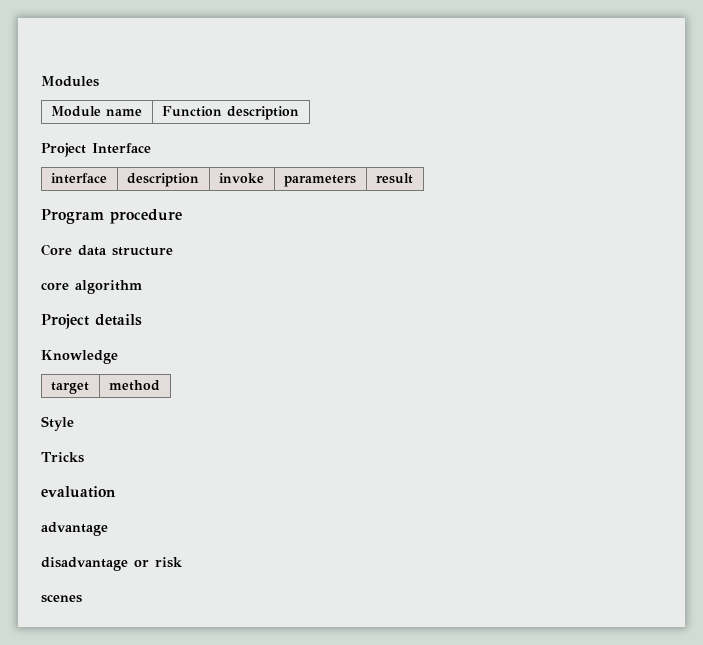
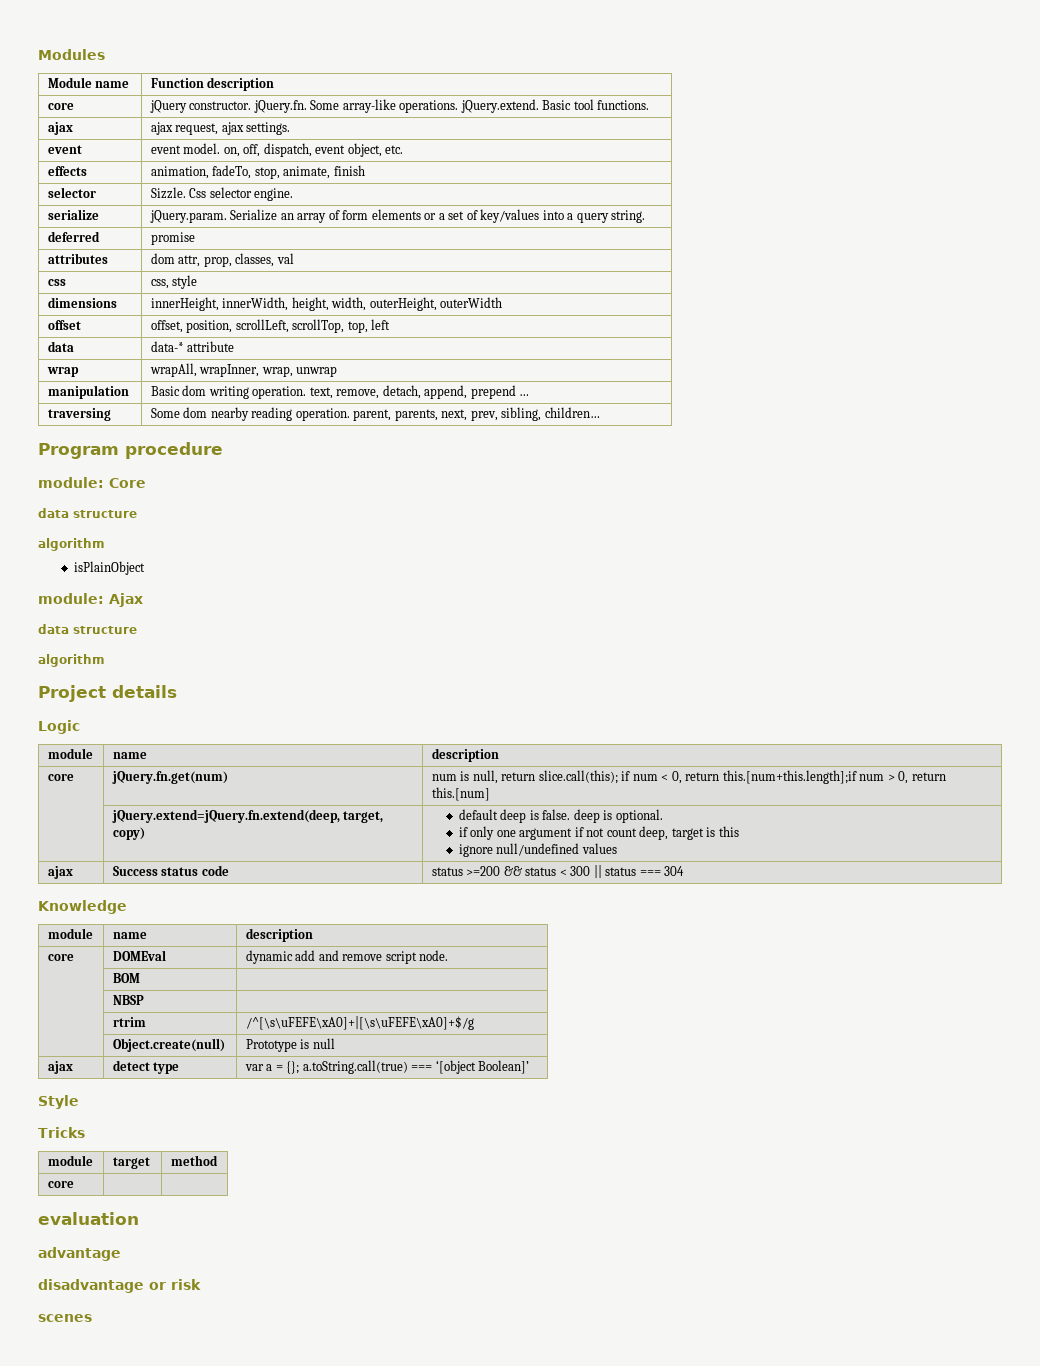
- Project Interface
- interface | description | invoke | parameters | result
+ core | jQuery constructor. jQuery.fn. Some array-like operations. jQuery.extend. Basic tool functions.
+ ajax | ajax request, ajax settings.
+ event | event model. on, off, dispatch, event object, etc.
+ effects | animation, fadeTo, stop, animate, finish
+ selector | Sizzle. Css selector engine.
+ serialize | jQuery.param. Serialize an array of form elements or a set of key/values into a query string.
+ deferred | promise
+ attributes | dom attr, prop, classes, val
+ css | css, style
+ dimensions | innerHeight, innerWidth, height, width, outerHeight, outerWidth
+ offset | offset, position, scrollLeft, scrollTop, top, left
+ data | data-* attribute
+ wrap | wrapAll, wrapInner, wrap, unwrap
+ manipulation | Basic dom writing operation. text, remove, detach, append, prepend …
+ traversing | Some dom nearby reading operation. parent, parents, next, prev, sibling, children…
- Core data structure
- core algorithm
+ module: Core
+ data structure
+ algorithm
+ isPlainObject
+ module: Ajax
+ data structure
+ algorithm
  Project details
+ Logic
+ module | name | description
+ core | jQuery.fn.get(num) | num is null, return slice.call(this); if num < 0, return this.[num+this.length];if num > 0, return this.[num]
+ | jQuery.extend=jQuery.fn.extend(deep, target, copy) | default deep is false. deep is optional.
+ if only one argument if not count deep, target is this
+ ignore null/undefined values
+ ajax | Success status code | status >=200 && status < 300 || status === 304
  Knowledge
- target | method
+ module | name | description
+ core | DOMEval | dynamic add and remove script node.
+ | BOM |
+ | NBSP |
+ | rtrim | /^[\s\uFEFE\xA0]+|[\s\uFEFE\xA0]+$/g
+ | Object.create(null) | Prototype is null
+ ajax | detect type | var a = {}; a.toString.call(true) === ‘[object Boolean]’
  Style
  Tricks
+ module | target | method
+ core | |

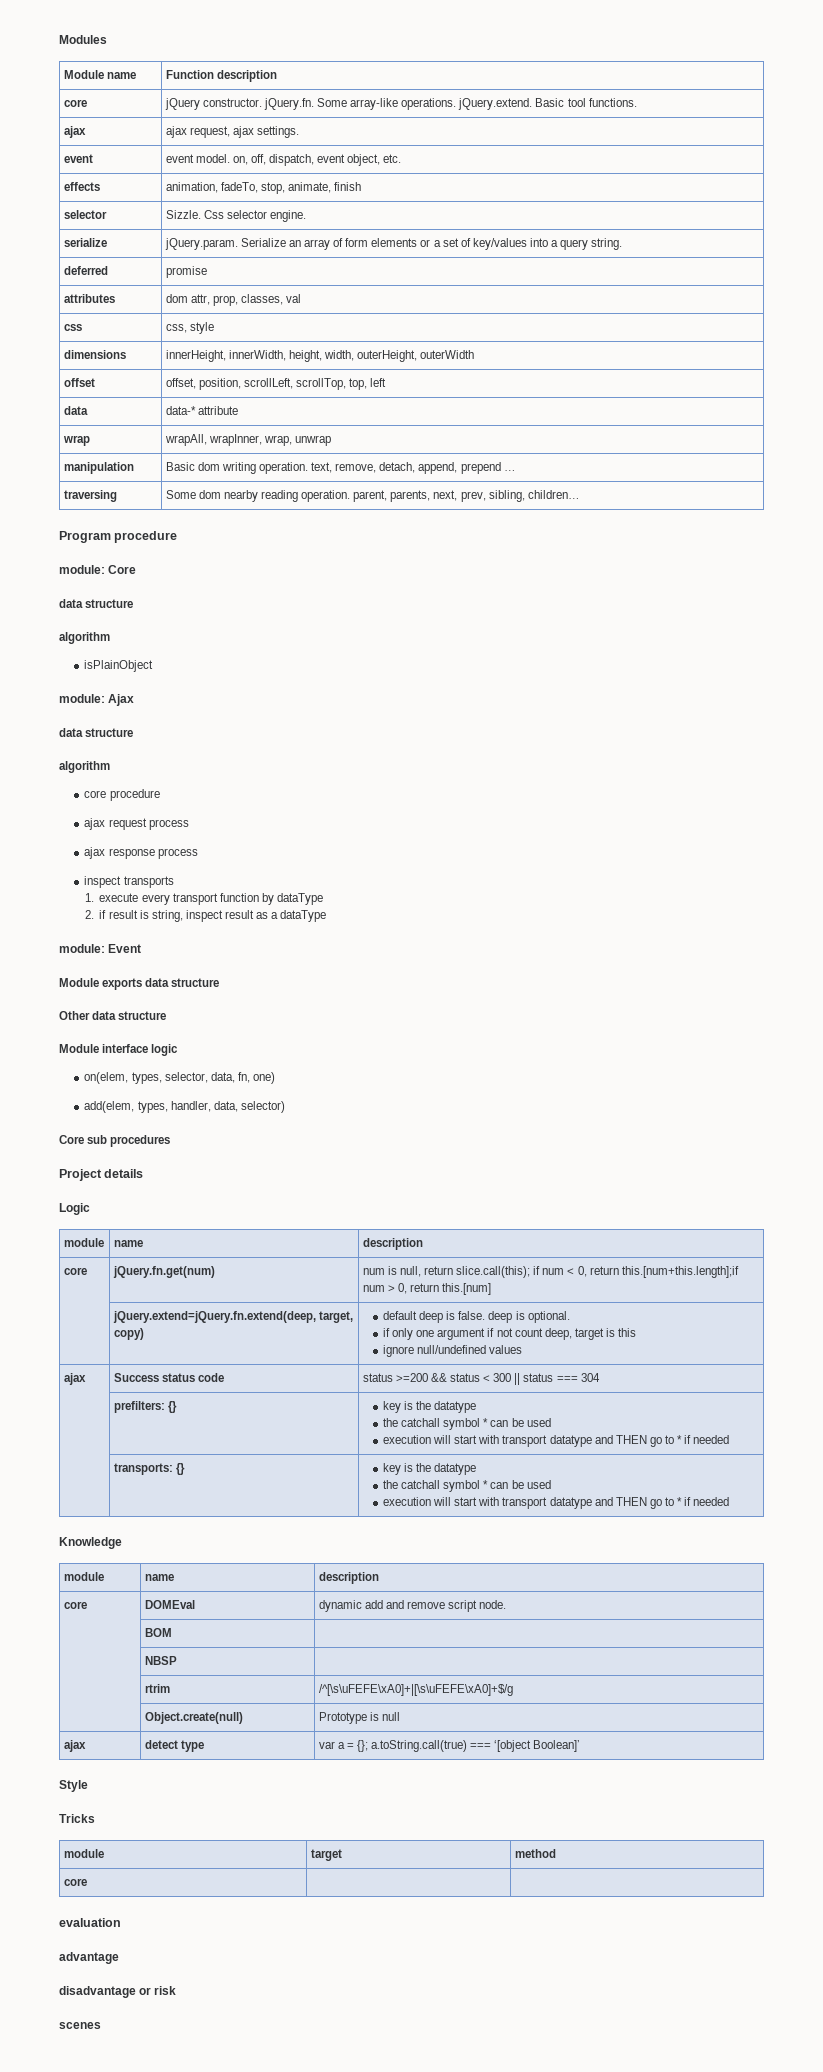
+ core procedure
+ ajax request process
+ ajax response process
+ inspect transports
+ 1. execute every transport function by dataType
+ 2. if result is string, inspect result as a dataType
+ module: Event
+ Module exports data structure
+ Other data structure
+ Module interface logic
+ on(elem, types, selector, data, fn, one)
+ add(elem, types, handler, data, selector)
+ Core sub procedures
+ | prefilters: {} | key is the datatype
+ the catchall symbol * can be used
+ execution will start with transport datatype and THEN go to * if needed
+ | transports: {} | key is the datatype
+ the catchall symbol * can be used
+ execution will start with transport datatype and THEN go to * if needed

